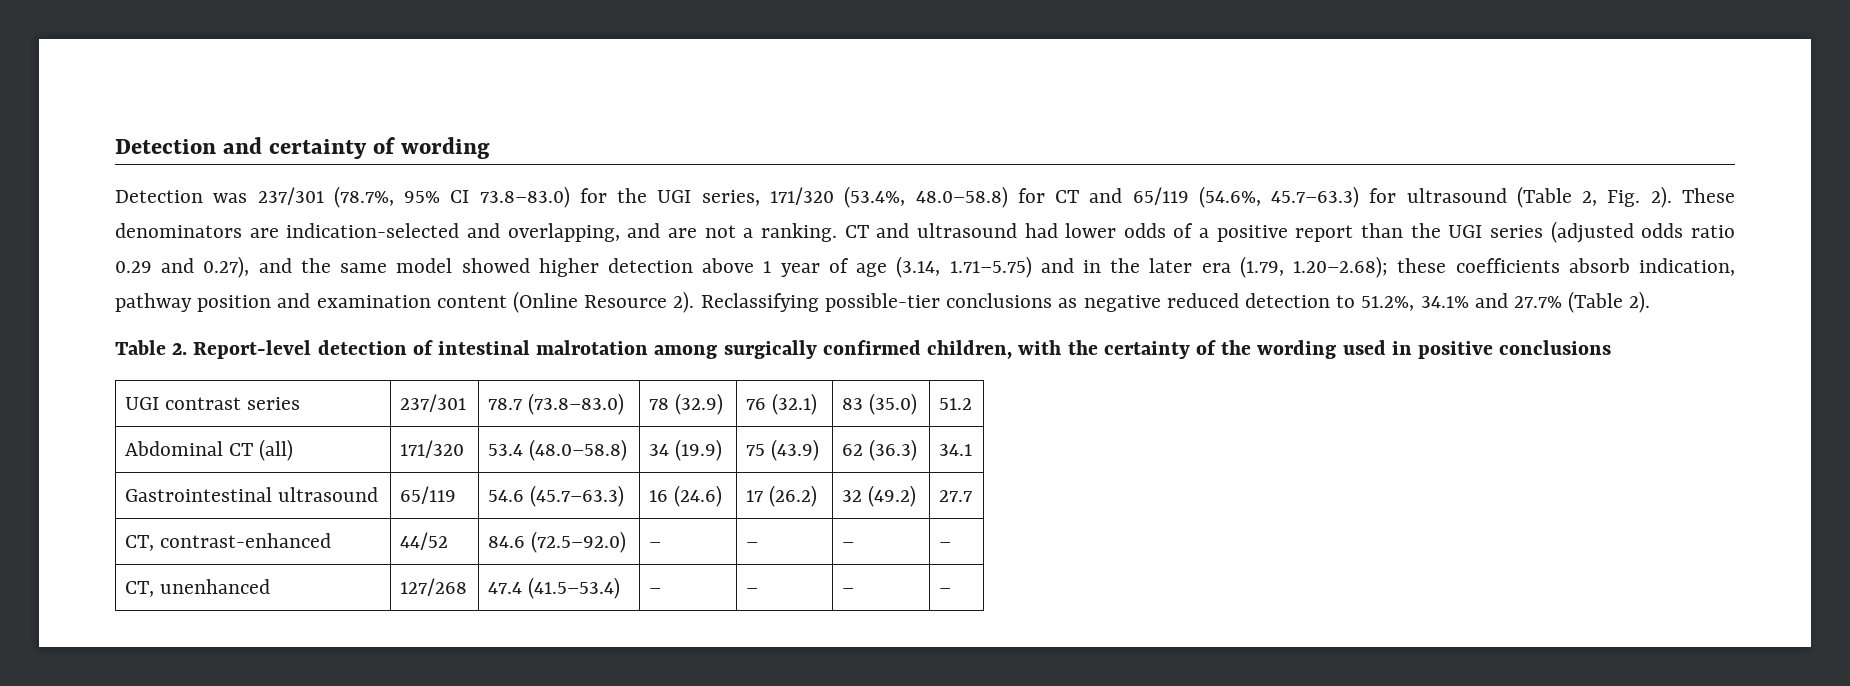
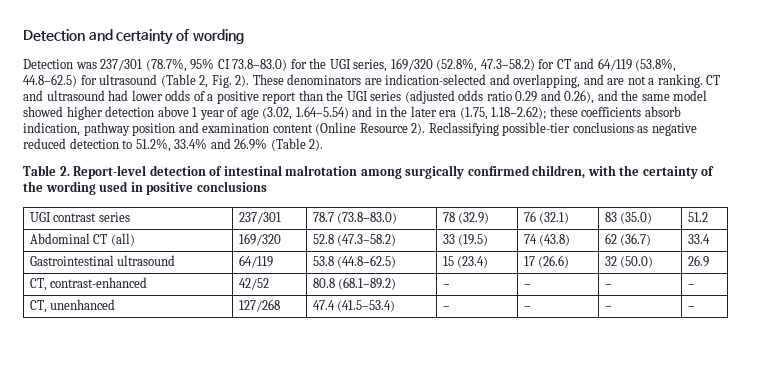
- Detection was 237/301 (78.7%, 95% CI 73.8–83.0) for the UGI series, 171/320 (53.4%, 48.0–58.8) for CT and 65/119 (54.6%, 45.7–63.3) for ultrasound (Table 2, Fig. 2).
+ Detection was 237/301 (78.7%, 95% CI 73.8–83.0) for the UGI series, 169/320 (52.8%, 47.3–58.2) for CT and 64/119 (53.8%, 44.8–62.5) for ultrasound (Table 2, Fig. 2).
- CT and ultrasound had lower odds of a positive report than the UGI series (adjusted odds ratio 0.29 and 0.27), and the same model showed higher detection above 1 year of age (3.14, 1.71–5.75) and in the later era (1.79, 1.20–2.68); these coefficients absorb indication, pathway position and examination content (Online Resource 2).
+ CT and ultrasound had lower odds of a positive report than the UGI series (adjusted odds ratio 0.29 and 0.26), and the same model showed higher detection above 1 year of age (3.02, 1.64–5.54) and in the later era (1.75, 1.18–2.62); these coefficients absorb indication, pathway position and examination content (Online Resource 2).
- Reclassifying possible-tier conclusions as negative reduced detection to 51.2%, 34.1% and 27.7% (Table 2).
+ Reclassifying possible-tier conclusions as negative reduced detection to 51.2%, 33.4% and 26.9% (Table 2).
- Abdominal CT (all) | 171/320 | 53.4 (48.0–58.8) | 34 (19.9) | 75 (43.9) | 62 (36.3) | 34.1
+ Abdominal CT (all) | 169/320 | 52.8 (47.3–58.2) | 33 (19.5) | 74 (43.8) | 62 (36.7) | 33.4
- Gastrointestinal ultrasound | 65/119 | 54.6 (45.7–63.3) | 16 (24.6) | 17 (26.2) | 32 (49.2) | 27.7
+ Gastrointestinal ultrasound | 64/119 | 53.8 (44.8–62.5) | 15 (23.4) | 17 (26.6) | 32 (50.0) | 26.9
- CT, contrast-enhanced | 44/52 | 84.6 (72.5–92.0) | – | – | – | –
+ CT, contrast-enhanced | 42/52 | 80.8 (68.1–89.2) | – | – | – | –

